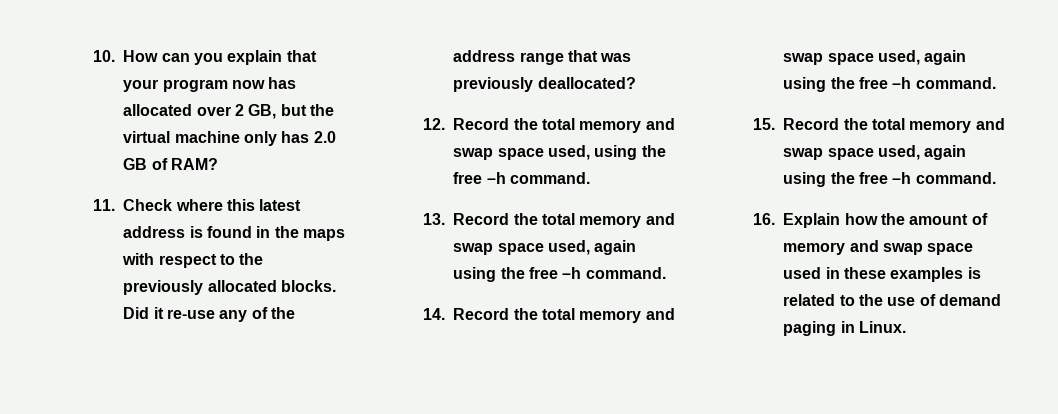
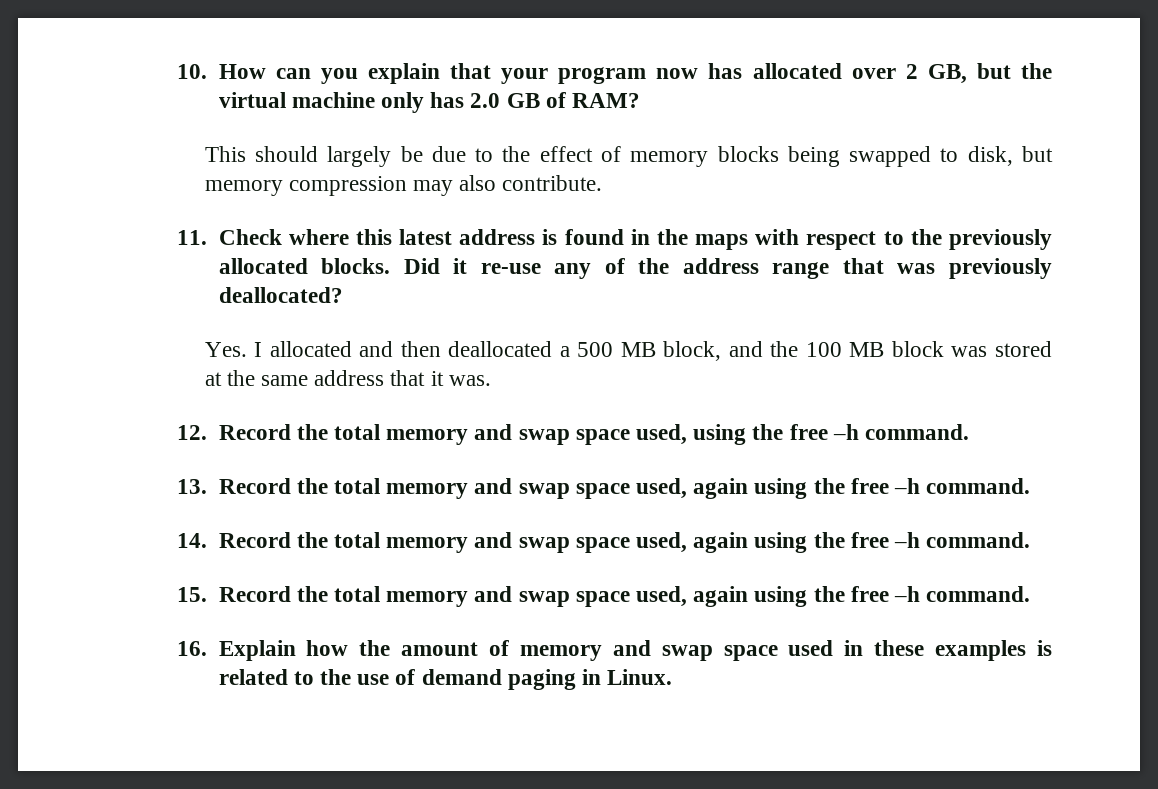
+ This should largely be due to the effect of memory blocks being swapped to disk, but memory compression may also contribute.
+ Yes. I allocated and then deallocated a 500 MB block, and the 100 MB block was stored at the same address that it was.

